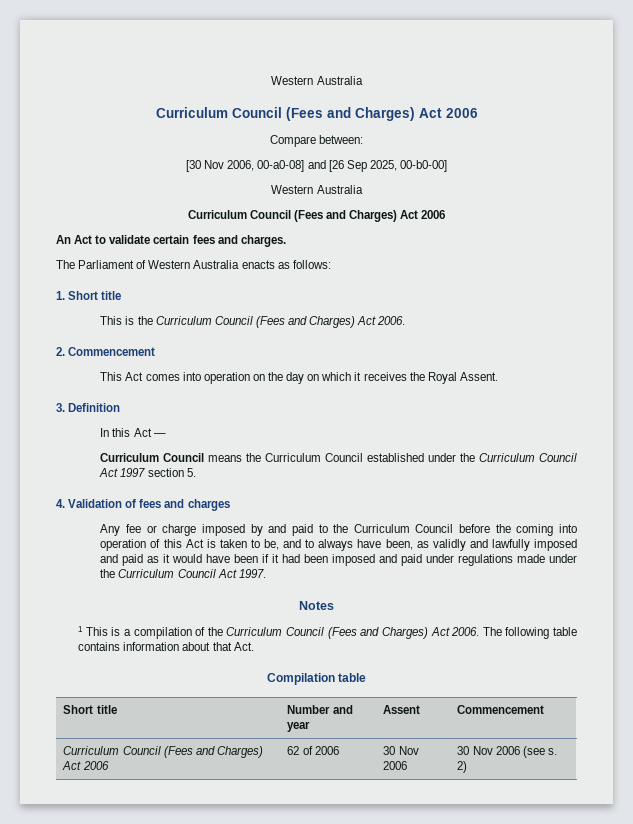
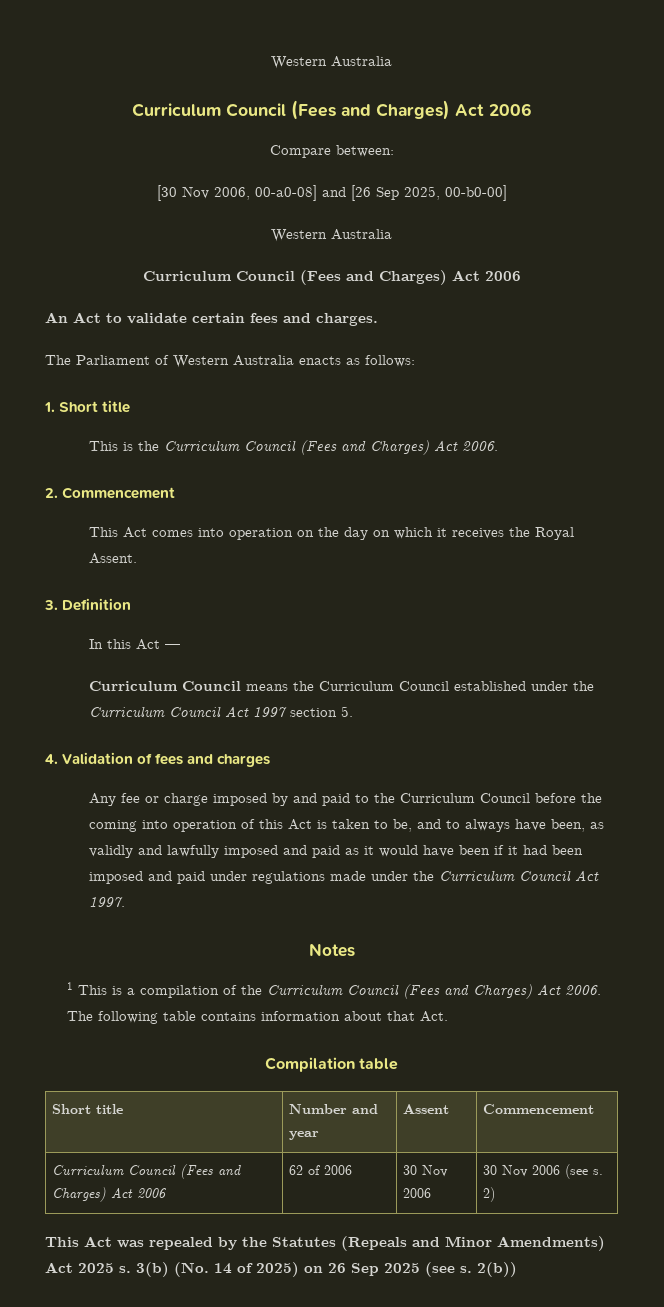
+ This Act was repealed by the Statutes (Repeals and Minor Amendments) Act 2025 s. 3(b) (No. 14 of 2025) on 26 Sep 2025 (see s. 2(b))

